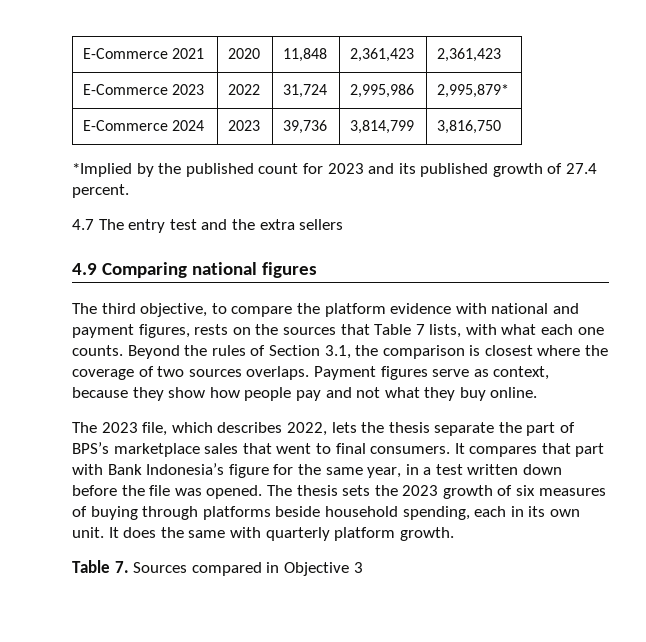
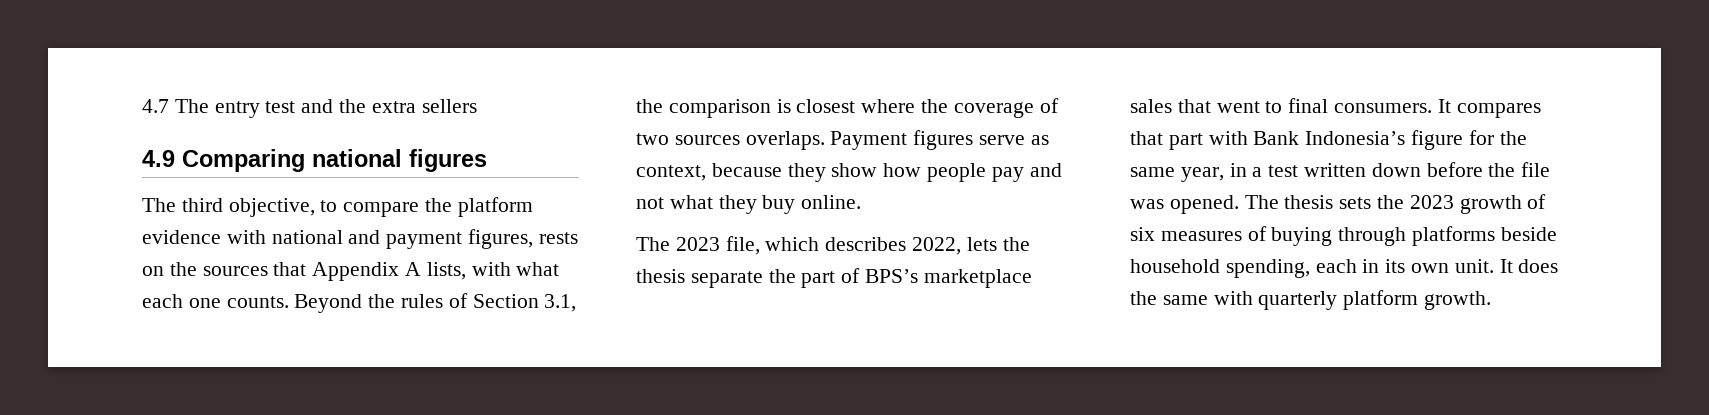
- E-Commerce 2021 | 2020 | 11,848 | 2,361,423 | 2,361,423
- E-Commerce 2023 | 2022 | 31,724 | 2,995,986 | 2,995,879*
- E-Commerce 2024 | 2023 | 39,736 | 3,814,799 | 3,816,750
- *Implied by the published count for 2023 and its published growth of 27.4 percent.
- The third objective, to compare the platform evidence with national and payment figures, rests on the sources that Table 7 lists, with what each one counts.
+ The third objective, to compare the platform evidence with national and payment figures, rests on the sources that Appendix A lists, with what each one counts.
- Table 7. Sources compared in Objective 3

